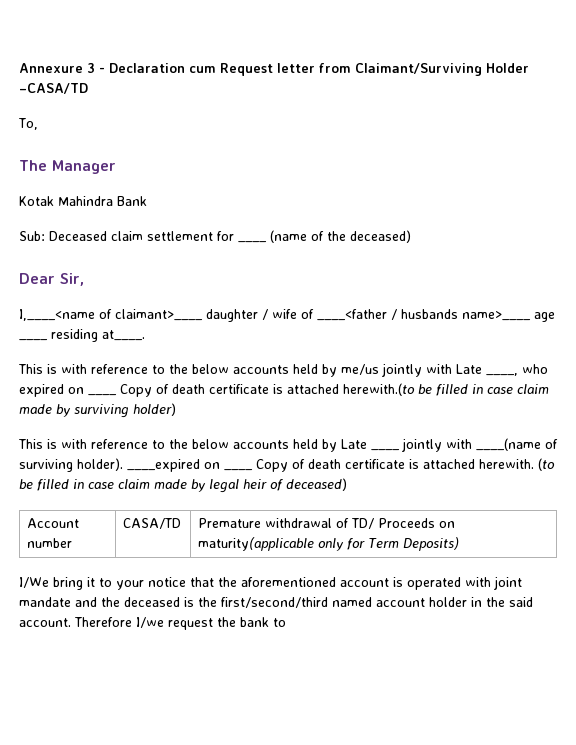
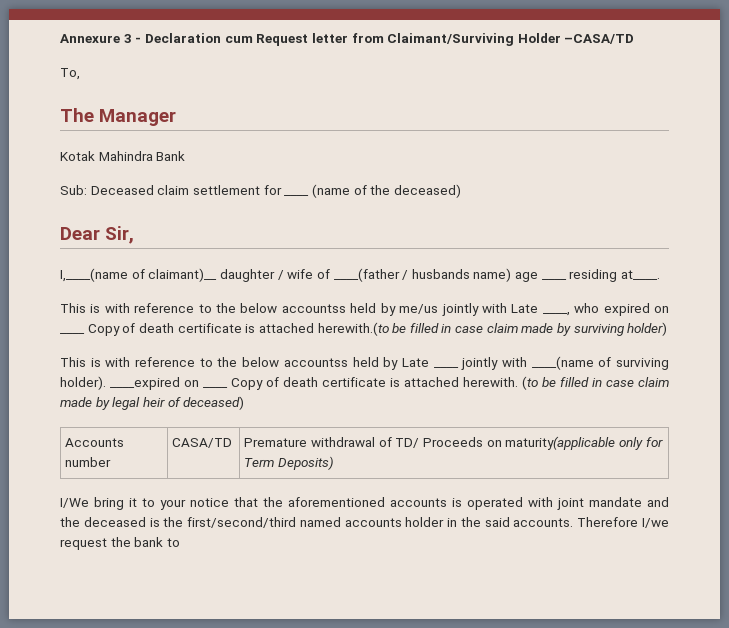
- I,____<name of claimant>____ daughter / wife of ____<father / husbands name>____ age ____ residing at____.
+ I,____(name of claimant)__ daughter / wife of ____(father / husbands name) age ____ residing at____.
- This is with reference to the below accounts held by me/us jointly with Late ____, who expired on ____ Copy of death certificate is attached herewith.(to be filled in case claim made by surviving holder)
+ This is with reference to the below accountss held by me/us jointly with Late ____, who expired on ____ Copy of death certificate is attached herewith.(to be filled in case claim made by surviving holder)
- This is with reference to the below accounts held by Late ____ jointly with ____(name of surviving holder).
+ This is with reference to the below accountss held by Late ____ jointly with ____(name of surviving holder).
- Account number | CASA/TD | Premature withdrawal of TD/ Proceeds on maturity(applicable only for Term Deposits)
+ Accounts number | CASA/TD | Premature withdrawal of TD/ Proceeds on maturity(applicable only for Term Deposits)
- I/We bring it to your notice that the aforementioned account is operated with joint mandate and the deceased is the first/second/third named account holder in the said account.
+ I/We bring it to your notice that the aforementioned accounts is operated with joint mandate and the deceased is the first/second/third named accounts holder in the said accounts.

